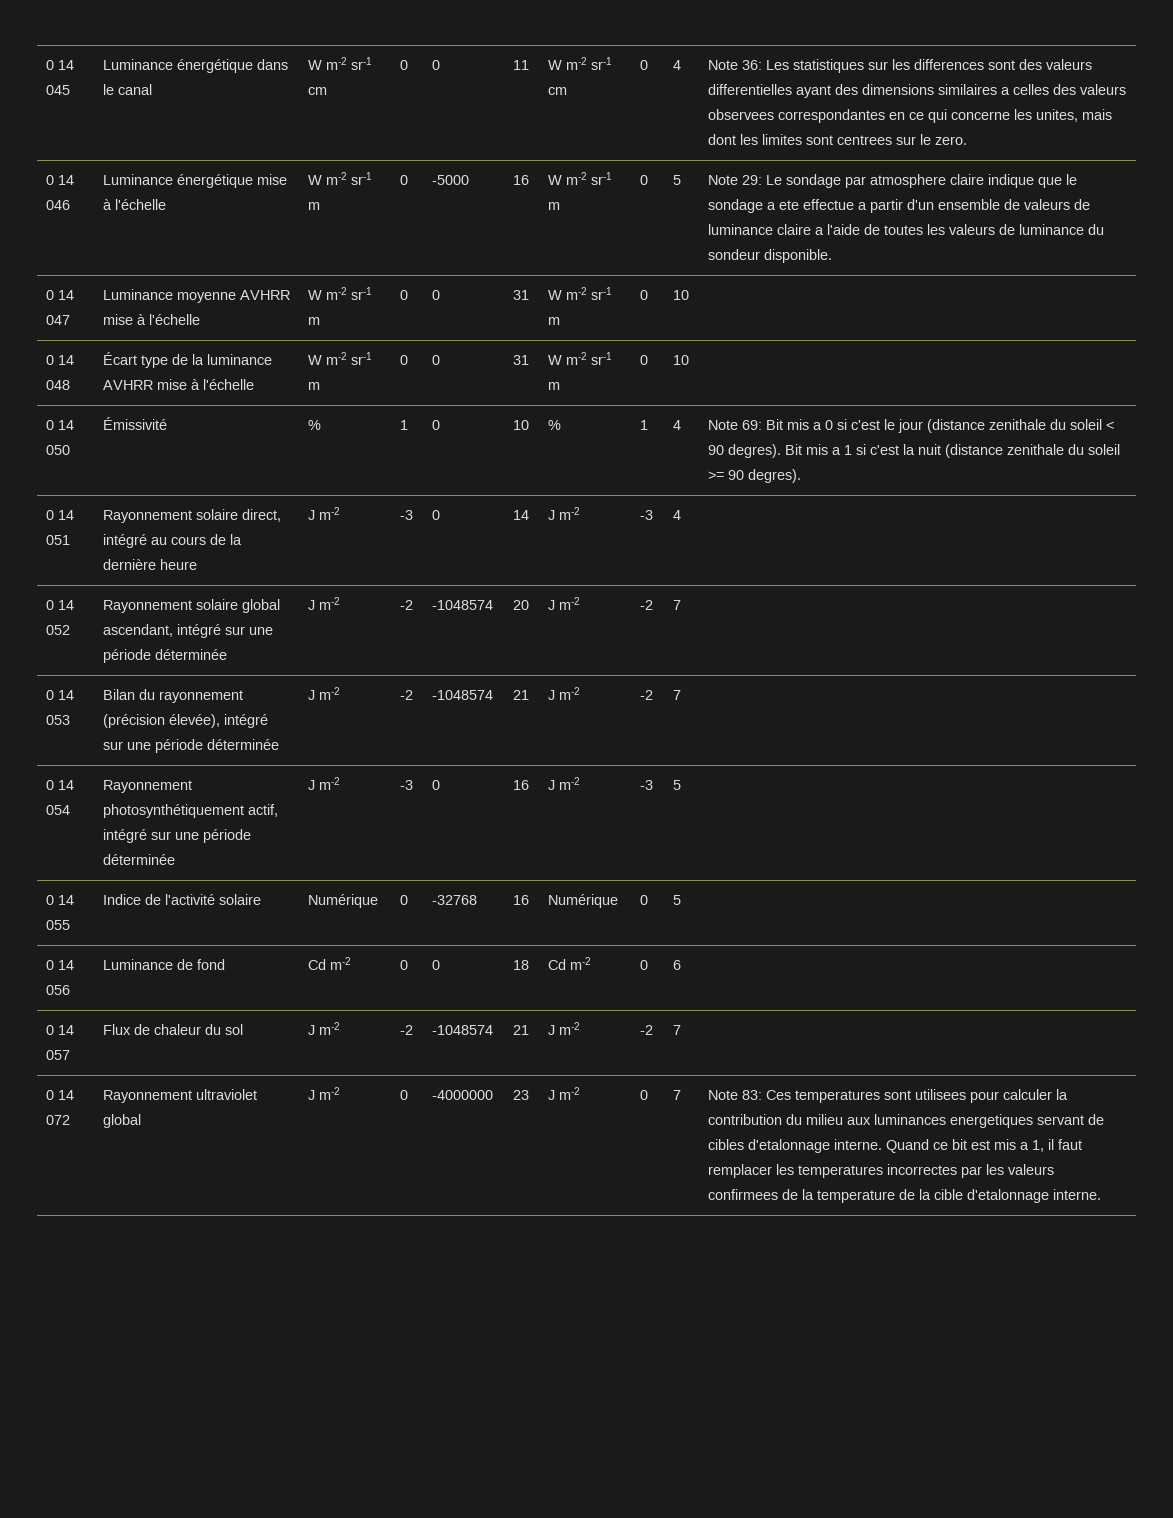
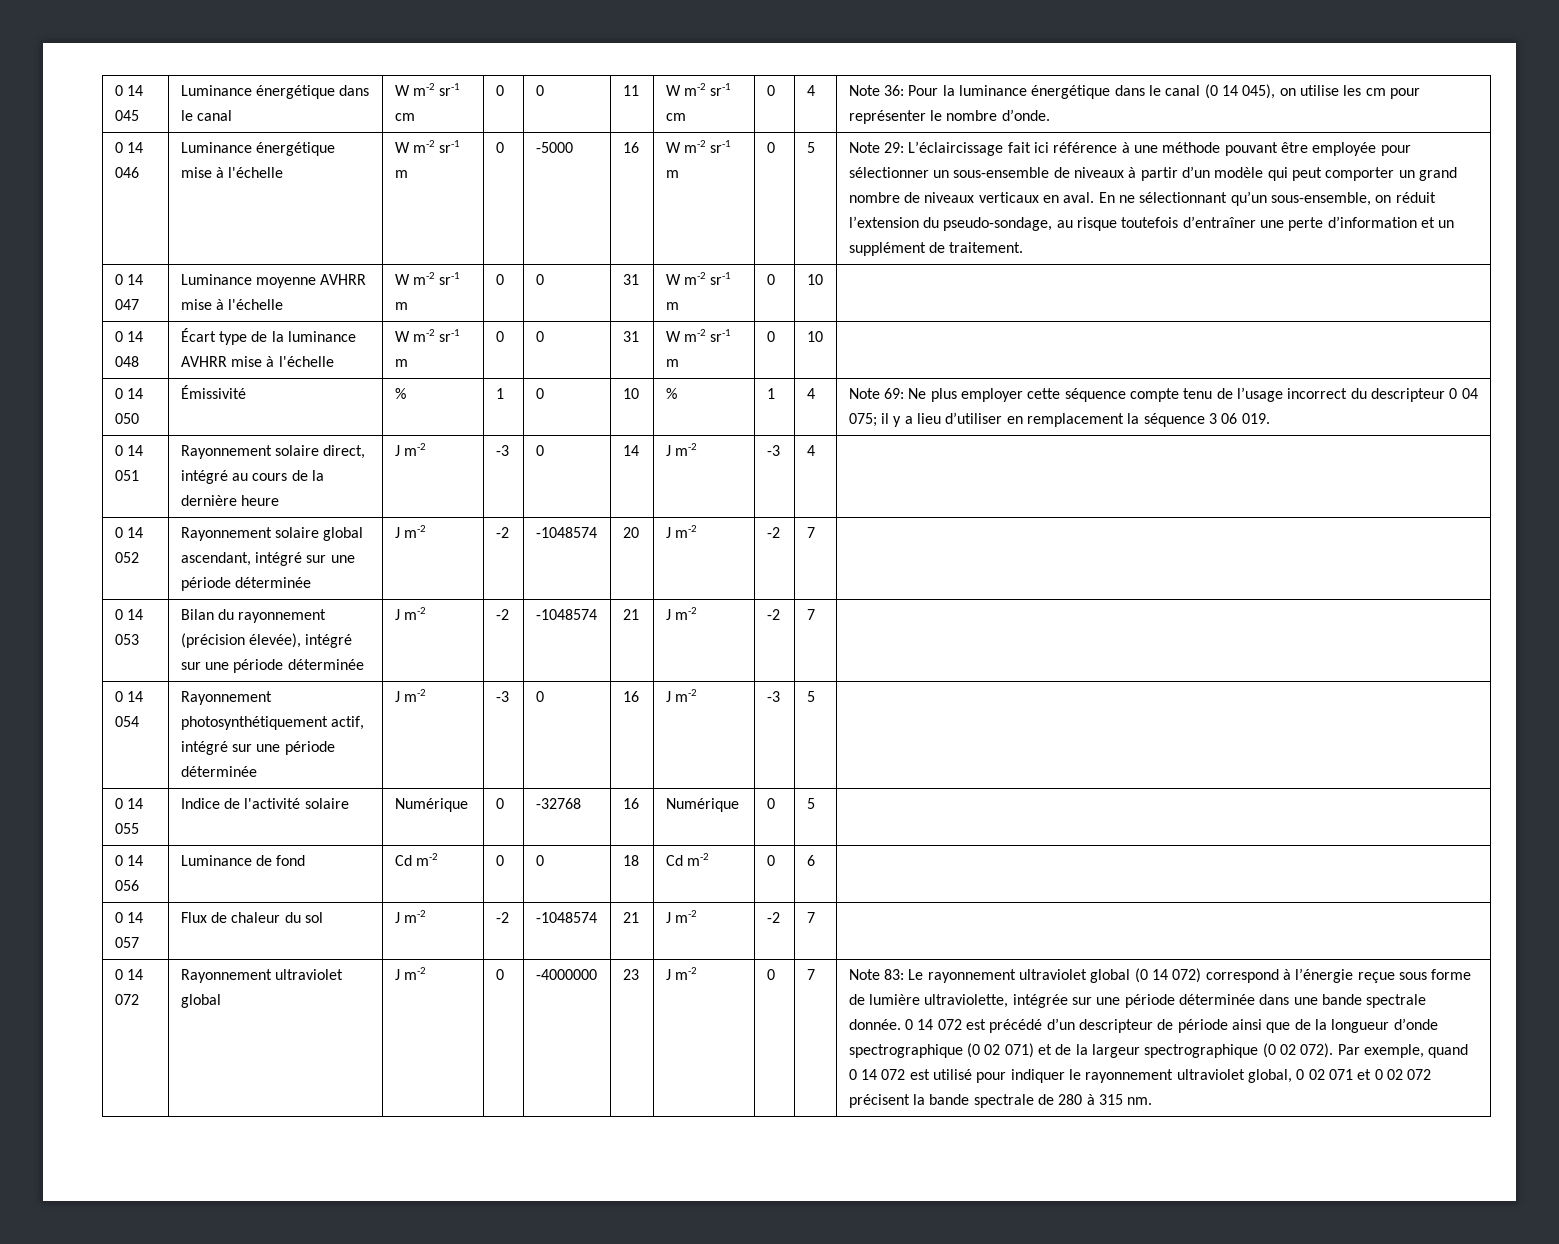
- Note 36: Les statistiques sur les differences sont des valeurs differentielles ayant des dimensions similaires a celles des valeurs observees correspondantes en ce qui concerne les unites, mais dont les limites sont centrees sur le zero.
+ Note 36: Pour la luminance énergétique dans le canal (0 14 045), on utilise les cm pour représenter le nombre d’onde.
- Note 29: Le sondage par atmosphere claire indique que le sondage a ete effectue a partir d'un ensemble de valeurs de luminance claire a l'aide de toutes les valeurs de luminance du sondeur disponible.
+ Note 29: L’éclaircissage fait ici référence à une méthode pouvant être employée pour sélectionner un sous-ensemble de niveaux à partir d’un modèle qui peut comporter un grand nombre de niveaux verticaux en aval. En ne sélectionnant qu’un sous-ensemble, on réduit l’extension du pseudo-sondage, au risque toutefois d’entraîner une perte d’information et un supplément de traitement.
- Note 69: Bit mis a 0 si c'est le jour (distance zenithale du soleil < 90 degres). Bit mis a 1 si c'est la nuit (distance zenithale du soleil >= 90 degres).
+ Note 69: Ne plus employer cette séquence compte tenu de l’usage incorrect du descripteur 0 04 075; il y a lieu d’utiliser en remplacement la séquence 3 06 019.
- Note 83: Ces temperatures sont utilisees pour calculer la contribution du milieu aux luminances energetiques servant de cibles d'etalonnage interne. Quand ce bit est mis a 1, il faut remplacer les temperatures incorrectes par les valeurs confirmees de la temperature de la cible d'etalonnage interne.
+ Note 83: Le rayonnement ultraviolet global (0 14 072) correspond à l’énergie reçue sous forme de lumière ultraviolette, intégrée sur une période déterminée dans une bande spectrale donnée. 0 14 072 est précédé d’un descripteur de période ainsi que de la longueur d’onde spectrographique (0 02 071) et de la largeur spectrographique (0 02 072). Par exemple, quand 0 14 072 est utilisé pour indiquer le rayonnement ultraviolet global, 0 02 071 et 0 02 072 précisent la bande spectrale de 280 à 315 nm.

